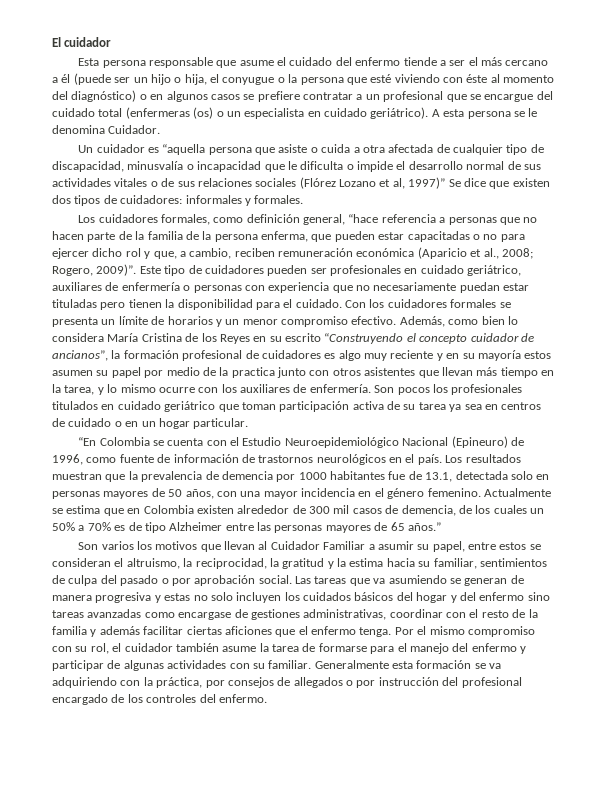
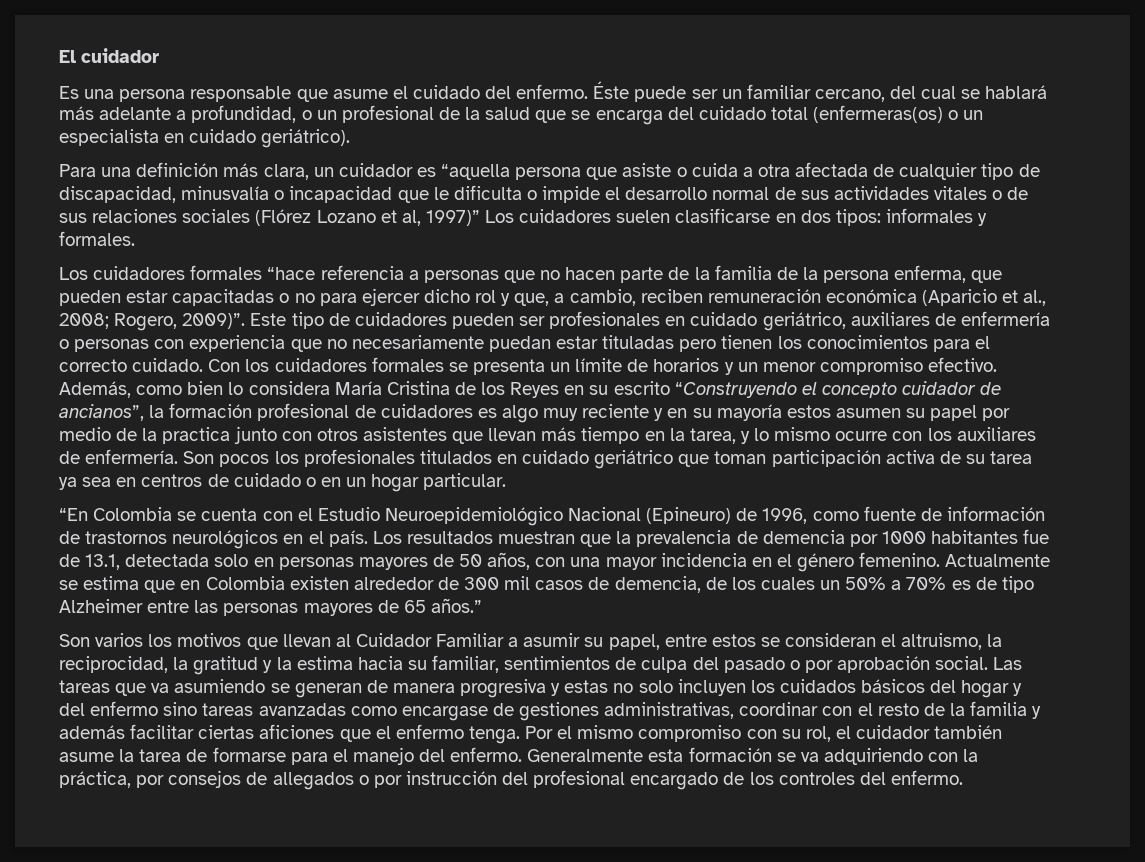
- Esta persona responsable que asume el cuidado del enfermo tiende a ser el más cercano a él (puede ser un hijo o hija, el conyugue o la persona que esté viviendo con éste al momento del diagnóstico) o en algunos casos se prefiere contratar a un profesional que se encargue del cuidado total (enfermeras (os) o un especialista en cuidado geriátrico). A esta persona se le denomina Cuidador.
- Un cuidador es “aquella persona que asiste o cuida a otra afectada de cualquier tipo de discapacidad, minusvalía o incapacidad que le dificulta o impide el desarrollo normal de sus actividades vitales o de sus relaciones sociales (Flórez Lozano et al, 1997)” Se dice que existen dos tipos de cuidadores:
+ Es una persona responsable que asume el cuidado del enfermo. Éste puede ser un familiar cercano, del cual se hablará más adelante a profundidad, o un profesional de la salud que se encarga del cuidado total (enfermeras(os) o un especialista en cuidado geriátrico).
+ Para una definición más clara, un cuidador es “aquella persona que asiste o cuida a otra afectada de cualquier tipo de discapacidad, minusvalía o incapacidad que le dificulta o impide el desarrollo normal de sus actividades vitales o de sus relaciones sociales (Flórez Lozano et al, 1997)” Los cuidadores suelen clasificarse en dos tipos:
- Los cuidadores formales, como definición general, “hace referencia a personas que no hacen parte de la familia de la persona enferma, que pueden estar capacitadas o no para ejercer dicho rol y que, a cambio, reciben remuneración económica (Aparicio et al., 2008; Rogero, 2009)”.
+ Los cuidadores formales “hace referencia a personas que no hacen parte de la familia de la persona enferma, que pueden estar capacitadas o no para ejercer dicho rol y que, a cambio, reciben remuneración económica (Aparicio et al., 2008; Rogero, 2009)”.
- Este tipo de cuidadores pueden ser profesionales en cuidado geriátrico, auxiliares de enfermería o personas con experiencia que no necesariamente puedan estar tituladas pero tienen la disponibilidad para el cuidado.
+ Este tipo de cuidadores pueden ser profesionales en cuidado geriátrico, auxiliares de enfermería o personas con experiencia que no necesariamente puedan estar tituladas pero tienen los conocimientos para el correcto cuidado.
- Por el mismo compromiso con su rol, el cuidador también asume la tarea de formarse para el manejo del enfermo y participar de algunas actividades con su familiar.
+ Por el mismo compromiso con su rol, el cuidador también asume la tarea de formarse para el manejo del enfermo.

